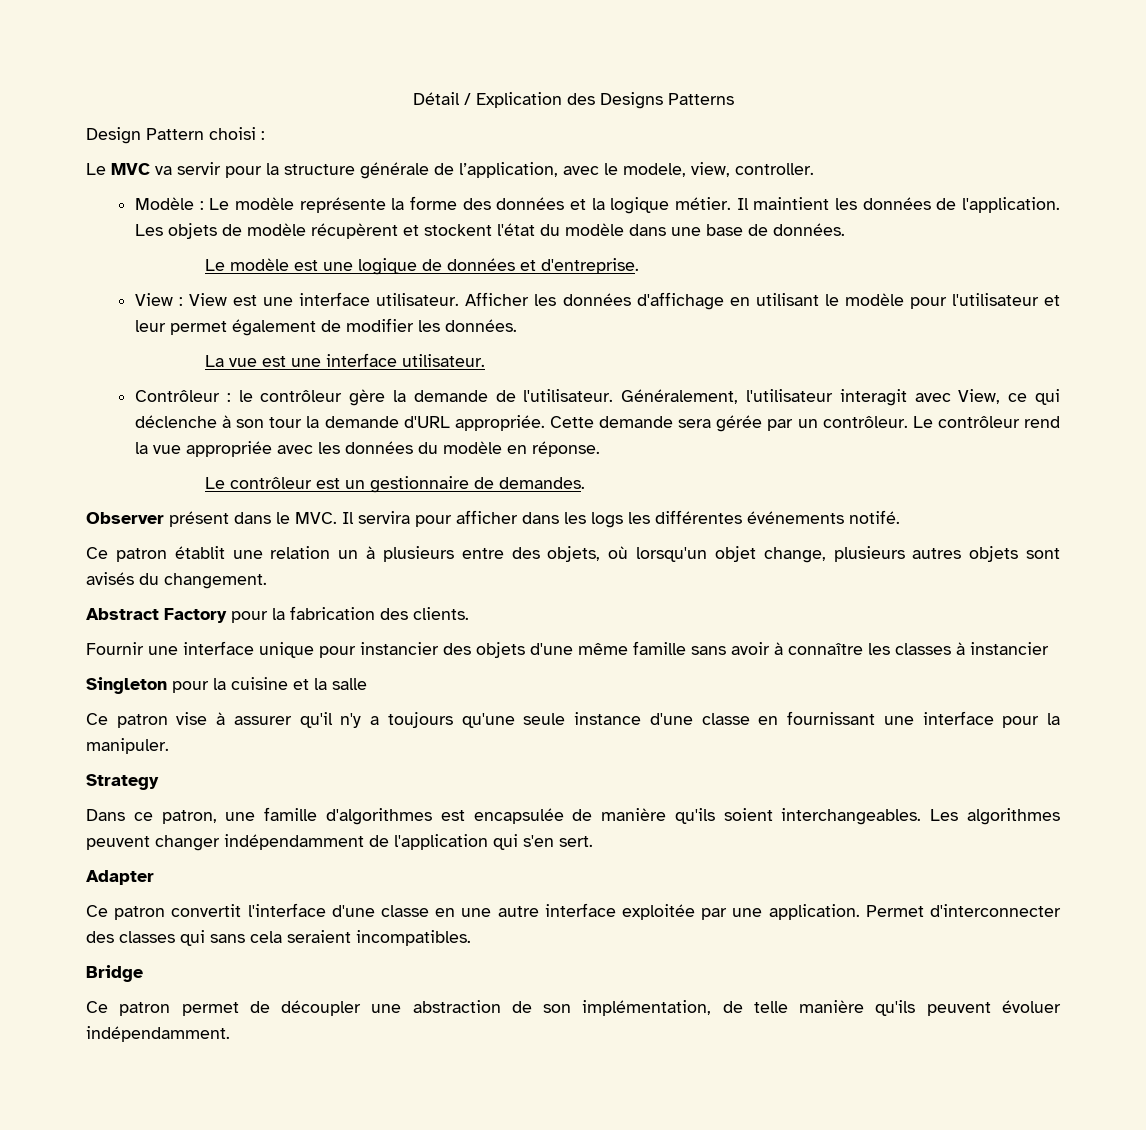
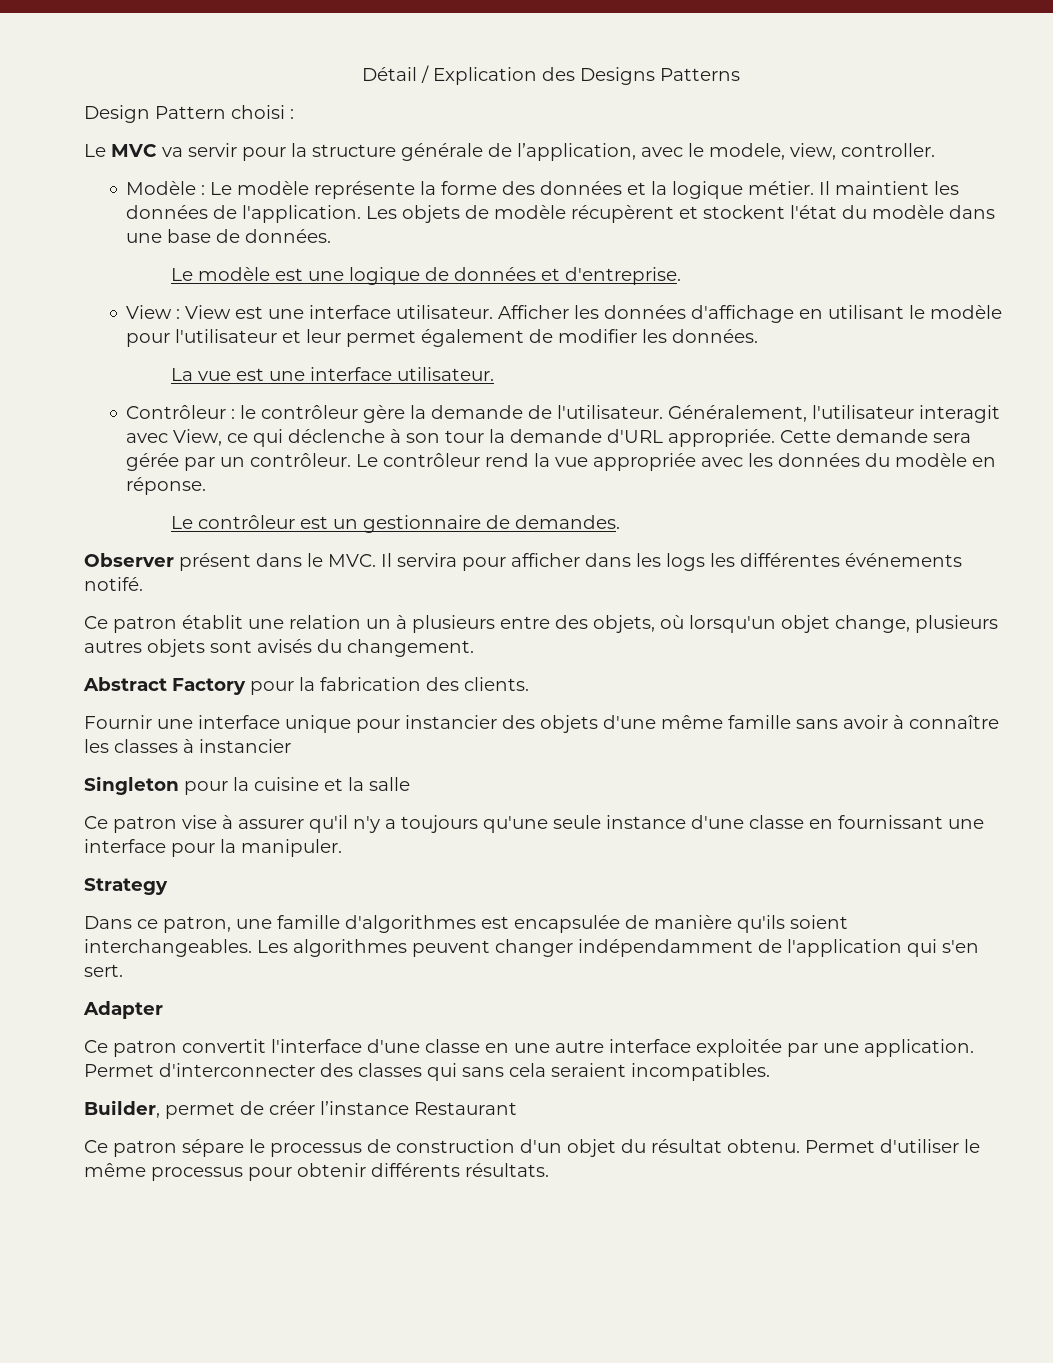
- Bridge
- Ce patron permet de découpler une abstraction de son implémentation, de telle manière qu'ils peuvent évoluer indépendamment.
+ Builder, permet de créer l’instance Restaurant
+ Ce patron sépare le processus de construction d'un objet du résultat obtenu. Permet d'utiliser le même processus pour obtenir différents résultats.

